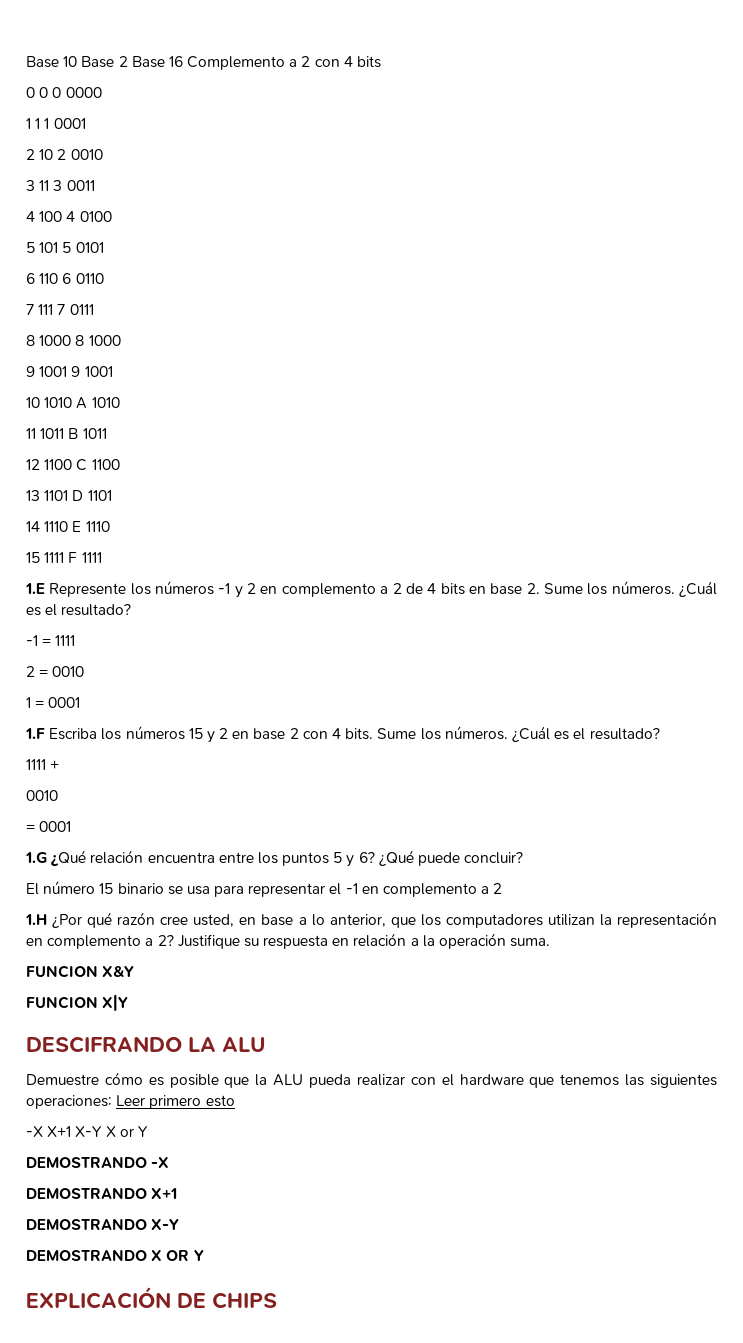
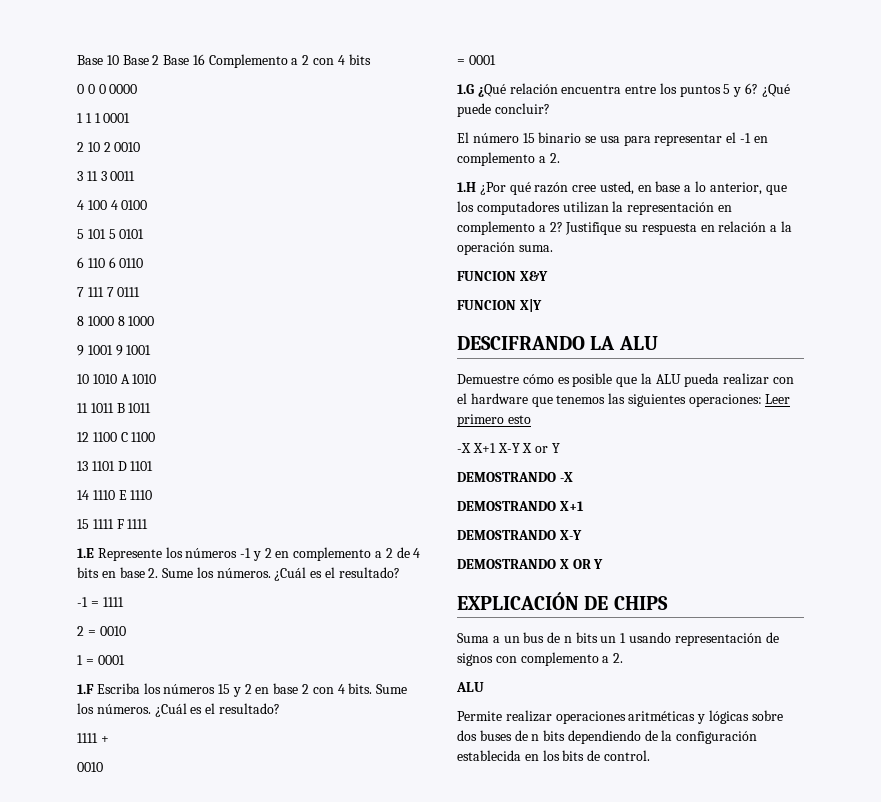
- El número 15 binario se usa para representar el -1 en complemento a 2
+ El número 15 binario se usa para representar el -1 en complemento a 2.
+ Suma a un bus de n bits un 1 usando representación de signos con complemento a 2.
+ ALU
+ Permite realizar operaciones aritméticas y lógicas sobre dos buses de n bits dependiendo de la configuración establecida en los bits de control.

